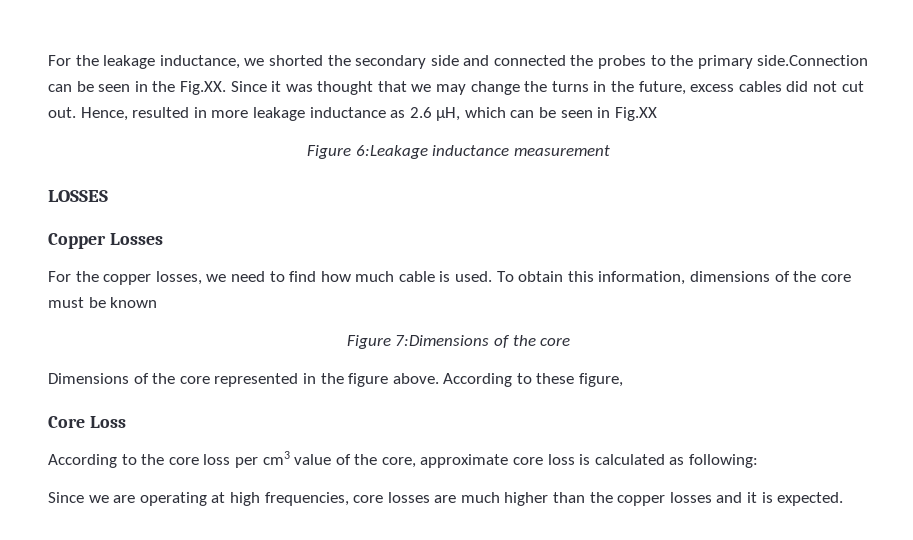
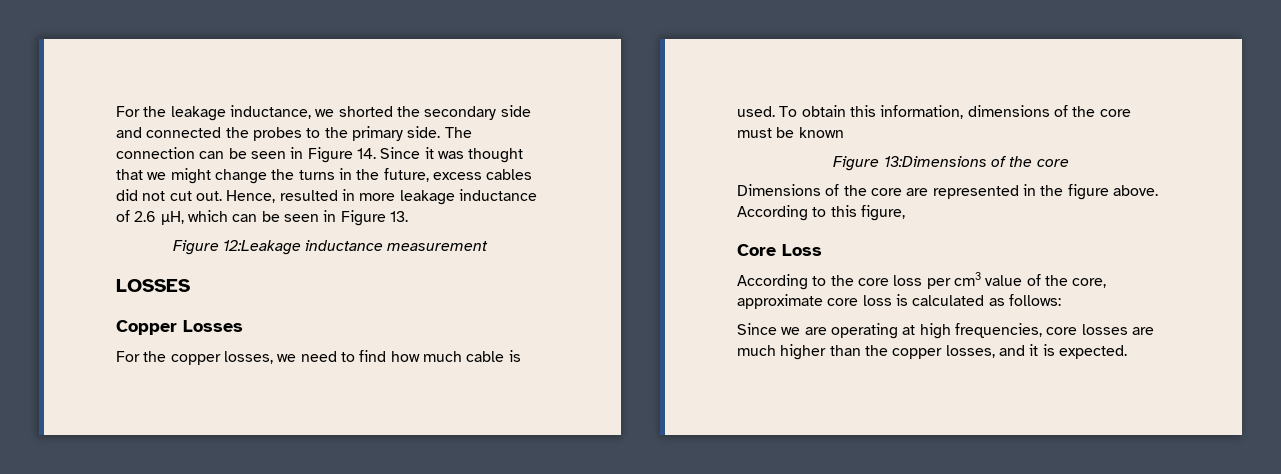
- For the leakage inductance, we shorted the secondary side and connected the probes to the primary side.Connection can be seen in the Fig.XX. Since it was thought that we may change the turns in the future, excess cables did not cut out.
+ For the leakage inductance, we shorted the secondary side and connected the probes to the primary side. The connection can be seen in Figure 14. Since it was thought that we might change the turns in the future, excess cables did not cut out.
- Hence, resulted in more leakage inductance as 2.6 µH, which can be seen in Fig.XX
- Figure 6:Leakage inductance measurement
+ Hence, resulted in more leakage inductance of 2.6 µH, which can be seen in Figure 13.
+ Figure 12:Leakage inductance measurement
- Figure 7:Dimensions of the core
+ Figure 13:Dimensions of the core
- Dimensions of the core represented in the figure above.
+ Dimensions of the core are represented in the figure above.
- According to these figure,
+ According to this figure,
- According to the core loss per cm3 value of the core, approximate core loss is calculated as following:
+ According to the core loss per cm3 value of the core, approximate core loss is calculated as follows:
- Since we are operating at high frequencies, core losses are much higher than the copper losses and it is expected.
+ Since we are operating at high frequencies, core losses are much higher than the copper losses, and it is expected.

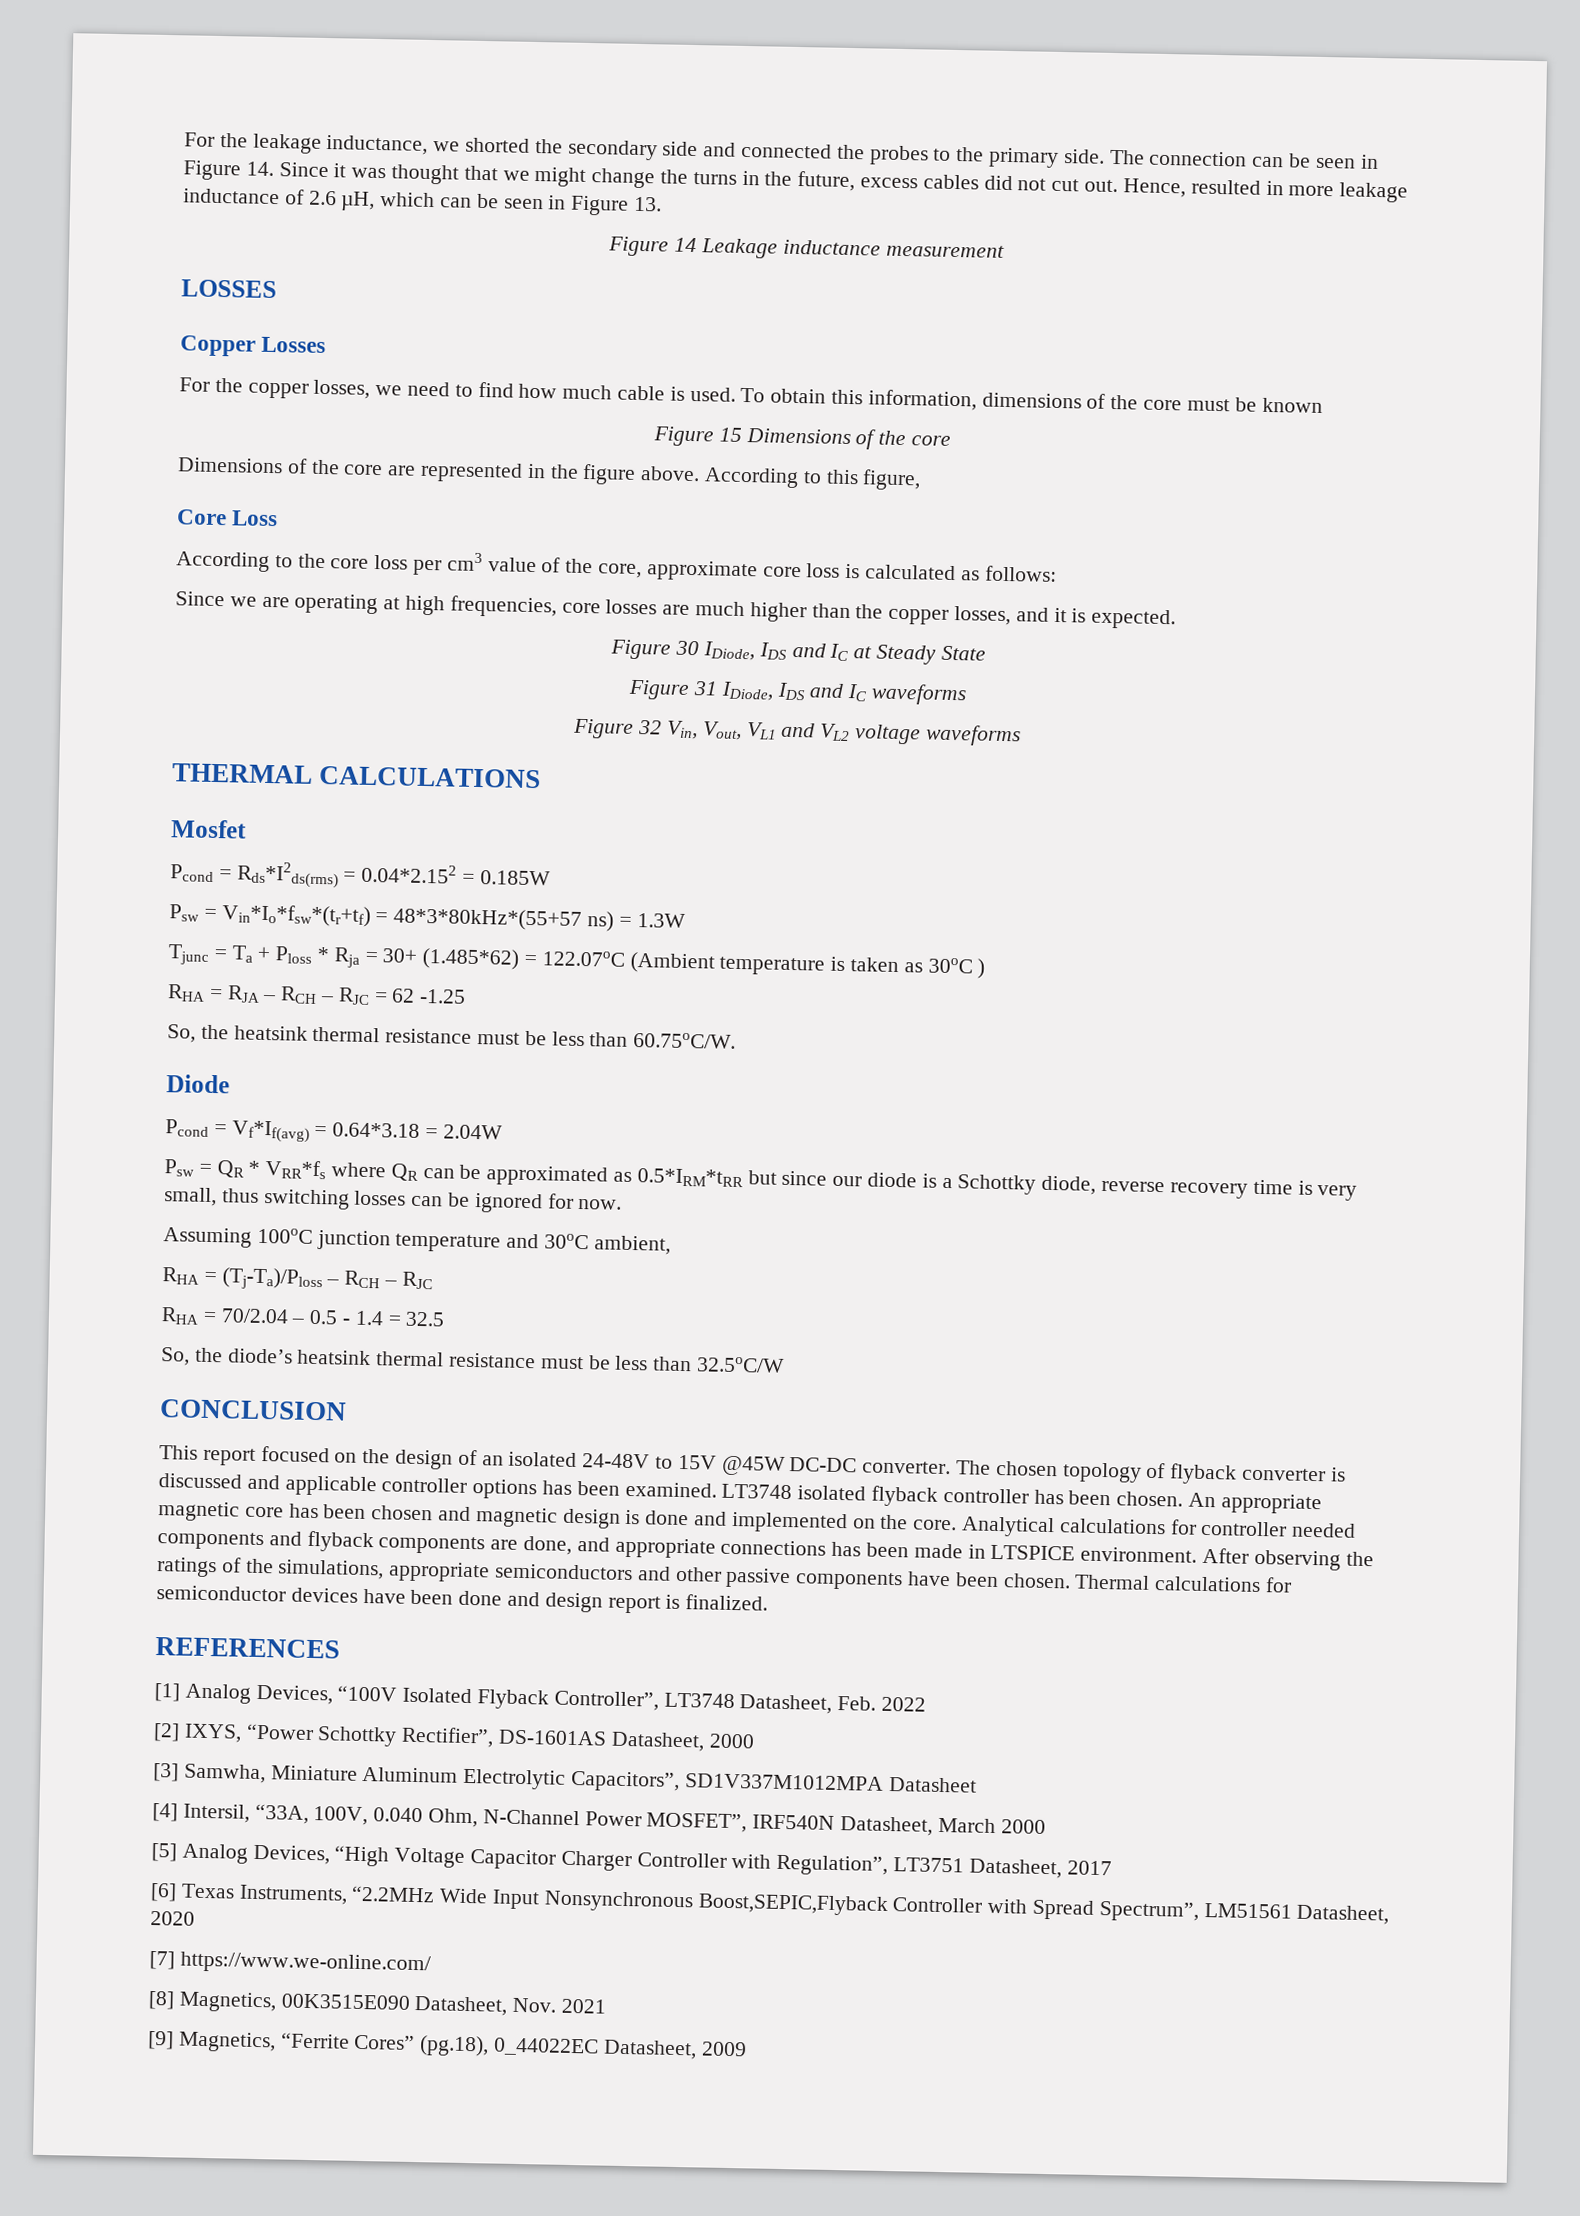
- Figure 12:Leakage inductance measurement
+ Figure 14 Leakage inductance measurement
- Figure 13:Dimensions of the core
+ Figure 15 Dimensions of the core
+ Figure 30 IDiode, IDS and IC at Steady State
+ Figure 31 IDiode, IDS and IC waveforms
+ Figure 32 Vin, Vout, VL1 and VL2 voltage waveforms
+ THERMAL CALCULATIONS
+ Mosfet
+ Pcond = Rds*I2ds(rms) = 0.04*2.152 = 0.185W
+ Psw = Vin*Io*fsw*(tr+tf) = 48*3*80kHz*(55+57 ns) = 1.3W
+ Tjunc = Ta + Ploss * Rja = 30+ (1.485*62) = 122.07oC (Ambient temperature is taken as 30oC )
+ RHA = RJA – RCH – RJC = 62 -1.25
+ So, the heatsink thermal resistance must be less than 60.75oC/W.
+ Diode
+ Pcond = Vf*If(avg) = 0.64*3.18 = 2.04W
+ Psw = QR * VRR*fs where QR can be approximated as 0.5*IRM*tRR but since our diode is a Schottky diode, reverse recovery time is very small, thus switching losses can be ignored for now.
+ Assuming 100oC junction temperature and 30oC ambient,
+ RHA = (Tj-Ta)/Ploss – RCH – RJC
+ RHA = 70/2.04 – 0.5 - 1.4 = 32.5
+ So, the diode’s heatsink thermal resistance must be less than 32.5oC/W
+ CONCLUSION
+ This report focused on the design of an isolated 24-48V to 15V @45W DC-DC converter. The chosen topology of flyback converter is discussed and applicable controller options has been examined. LT3748 isolated flyback controller has been chosen. An appropriate magnetic core has been chosen and magnetic design is done and implemented on the core. Analytical calculations for controller needed components and flyback components are done, and appropriate connections has been made in LTSPICE environment. After observing the ratings of the simulations, appropriate semiconductors and other passive components have been chosen. Thermal calculations for semiconductor devices have been done and design report is finalized.
+ REFERENCES
+ [1] Analog Devices, “100V Isolated Flyback Controller”, LT3748 Datasheet, Feb. 2022
+ [2] IXYS, “Power Schottky Rectifier”, DS-1601AS Datasheet, 2000
+ [3] Samwha, Miniature Aluminum Electrolytic Capacitors”, SD1V337M1012MPA Datasheet
+ [4] Intersil, “33A, 100V, 0.040 Ohm, N-Channel Power MOSFET”, IRF540N Datasheet, March 2000
+ [5] Analog Devices, “High Voltage Capacitor Charger Controller with Regulation”, LT3751 Datasheet, 2017
+ [6] Texas Instruments, “2.2MHz Wide Input Nonsynchronous Boost,SEPIC,Flyback Controller with Spread Spectrum”, LM51561 Datasheet, 2020
+ [7] https://www.we-online.com/
+ [8] Magnetics, 00K3515E090 Datasheet, Nov. 2021
+ [9] Magnetics, “Ferrite Cores” (pg.18), 0_44022EC Datasheet, 2009

